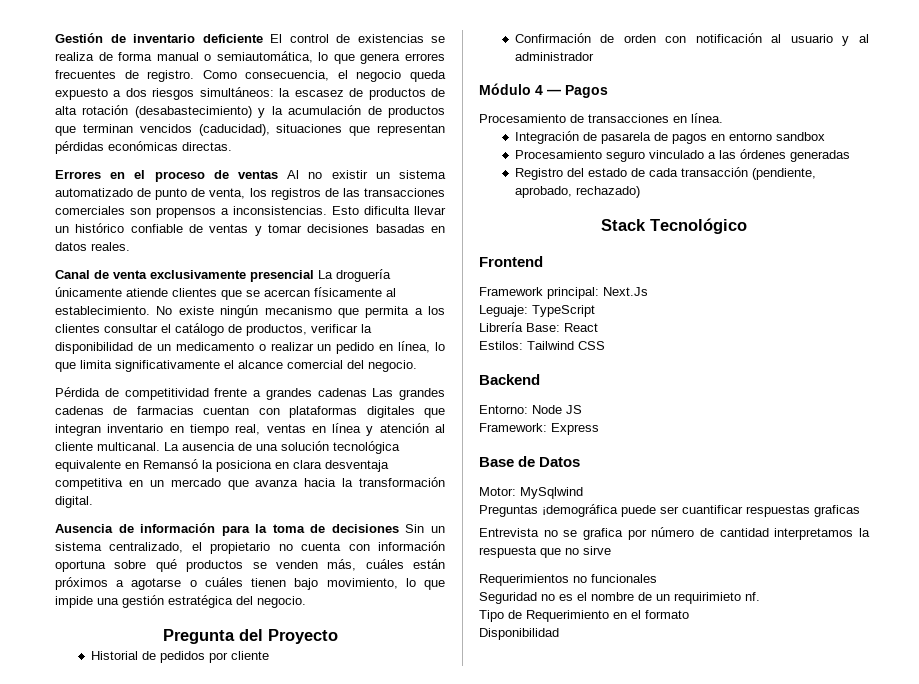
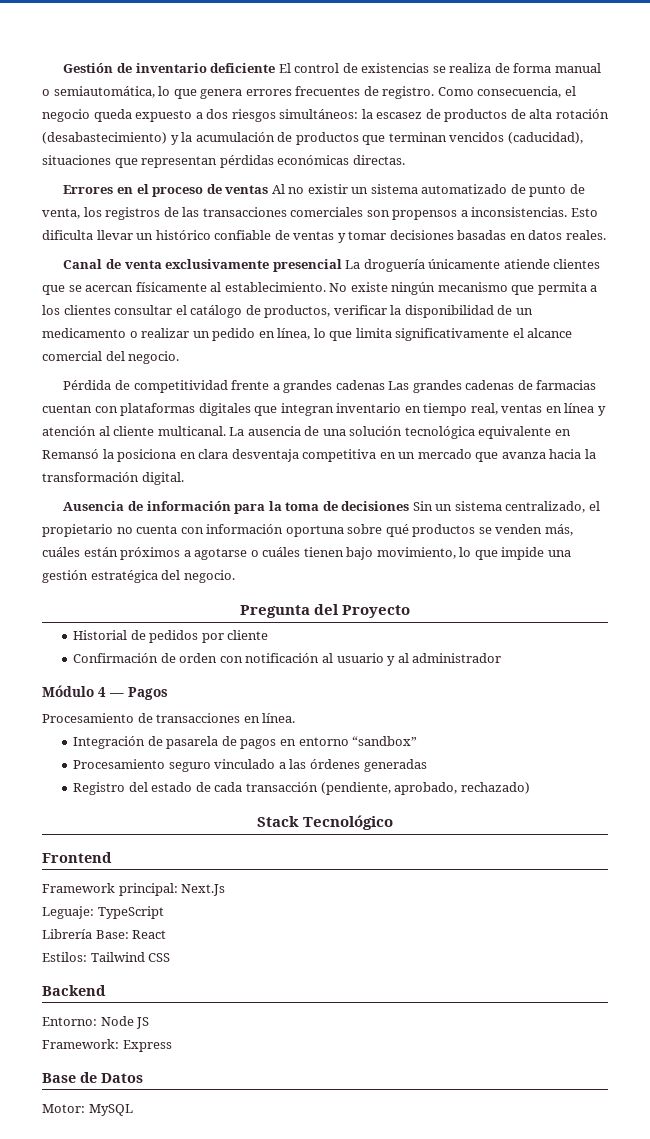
- Integración de pasarela de pagos en entorno sandbox
+ Integración de pasarela de pagos en entorno “sandbox”
- Motor: MySqlwind
- Preguntas ¡demográfica puede ser cuantificar respuestas graficas
- Entrevista no se grafica por número de cantidad interpretamos la respuesta que no sirve
- Requerimientos no funcionales
- Seguridad no es el nombre de un requirimieto nf.
- Tipo de Requerimiento en el formato
- Disponibilidad
+ Motor: MySQL

